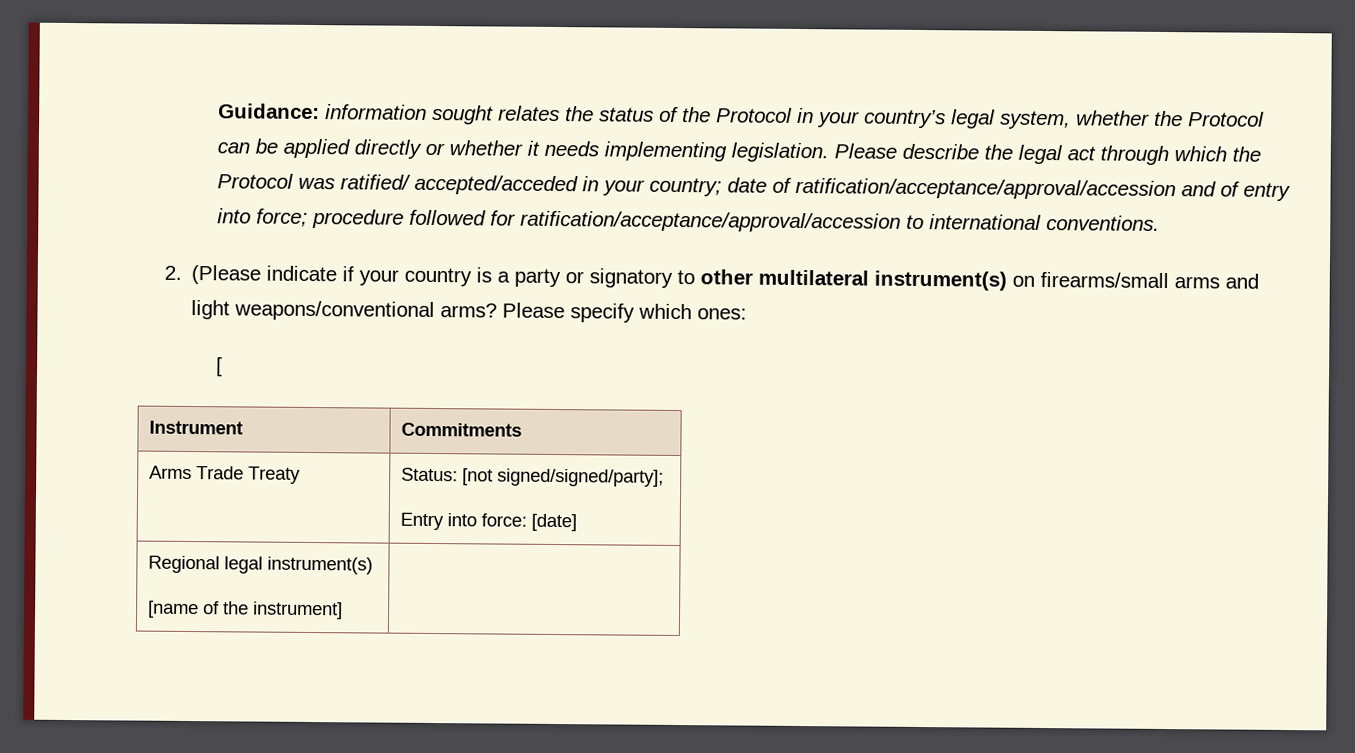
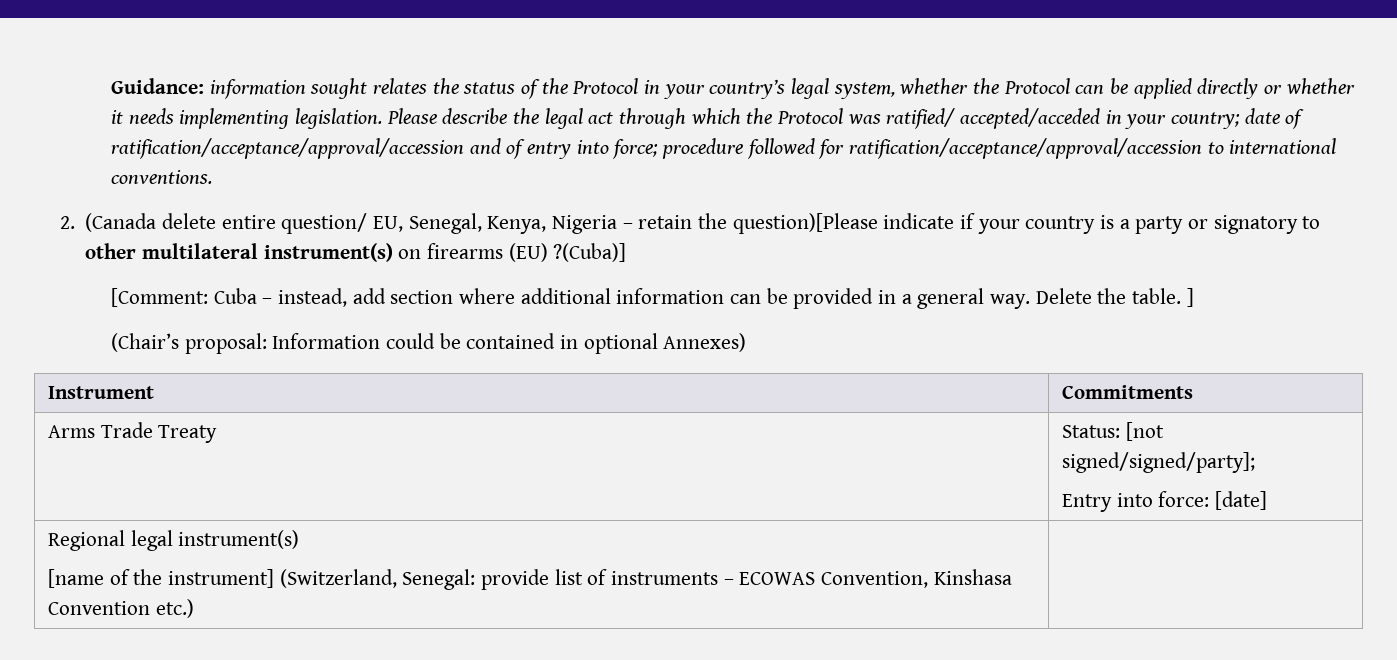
- 2. (Please indicate if your country is a party or signatory to other multilateral instrument(s) on firearms/small arms and light weapons/conventional arms? Please specify which ones:
- [
+ 2. (Canada delete entire question/ EU, Senegal, Kenya, Nigeria – retain the question)[Please indicate if your country is a party or signatory to other multilateral instrument(s) on firearms (EU) ?(Cuba)]
+ [Comment: Cuba – instead, add section where additional information can be provided in a general way. Delete the table. ]
+ (Chair’s proposal: Information could be contained in optional Annexes)
  Regional legal instrument(s)
- [name of the instrument] |
+ [name of the instrument] (Switzerland, Senegal: provide list of instruments – ECOWAS Convention, Kinshasa Convention etc.) |

